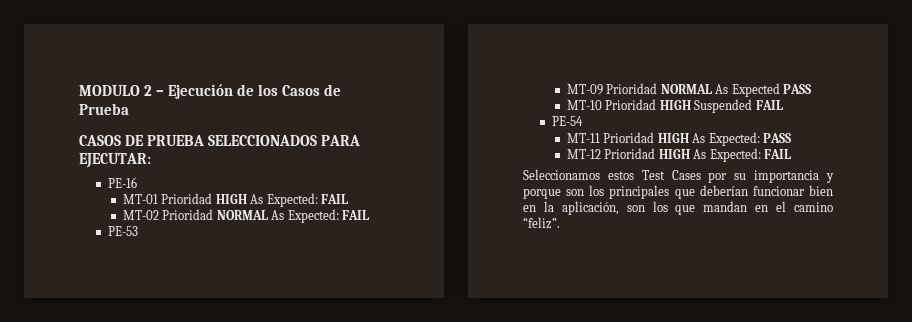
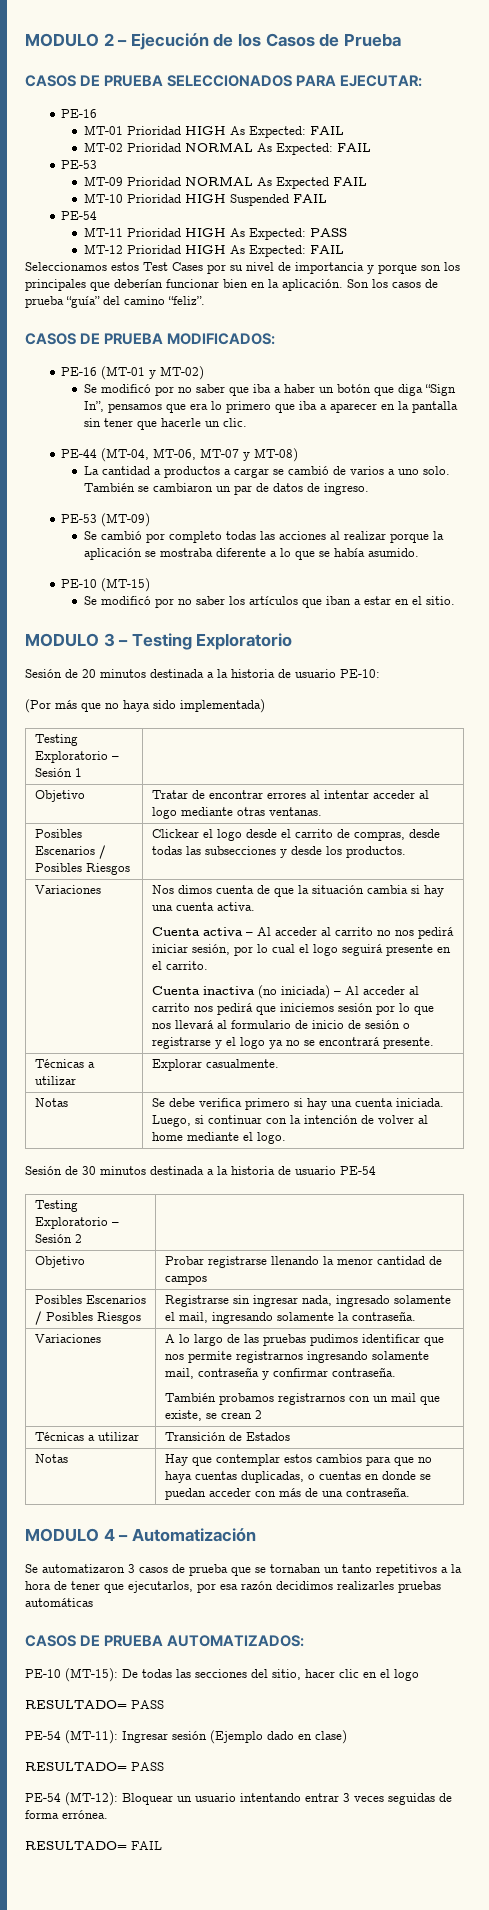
- MT-09 Prioridad NORMAL As Expected PASS
+ MT-09 Prioridad NORMAL As Expected FAIL
- Seleccionamos estos Test Cases por su importancia y porque son los principales que deberían funcionar bien en la aplicación, son los que mandan en el camino “feliz”.
+ Seleccionamos estos Test Cases por su nivel de importancia y porque son los principales que deberían funcionar bien en la aplicación. Son los casos de prueba “guía” del camino “feliz”.
+ CASOS DE PRUEBA MODIFICADOS:
+ PE-16 (MT-01 y MT-02)
+ Se modificó por no saber que iba a haber un botón que diga “Sign In”, pensamos que era lo primero que iba a aparecer en la pantalla sin tener que hacerle un clic.
+ PE-44 (MT-04, MT-06, MT-07 y MT-08)
+ La cantidad a productos a cargar se cambió de varios a uno solo. También se cambiaron un par de datos de ingreso.
+ PE-53 (MT-09)
+ Se cambió por completo todas las acciones al realizar porque la aplicación se mostraba diferente a lo que se había asumido.
+ PE-10 (MT-15)
+ Se modificó por no saber los artículos que iban a estar en el sitio.
+ MODULO 3 – Testing Exploratorio
+ Sesión de 20 minutos destinada a la historia de usuario PE-10:
+ (Por más que no haya sido implementada)
+ Testing Exploratorio – Sesión 1 |
+ Objetivo | Tratar de encontrar errores al intentar acceder al logo mediante otras ventanas.
+ Posibles Escenarios / Posibles Riesgos | Clickear el logo desde el carrito de compras, desde todas las subsecciones y desde los productos.
+ Variaciones | Nos dimos cuenta de que la situación cambia si hay una cuenta activa.
+ Cuenta activa – Al acceder al carrito no nos pedirá iniciar sesión, por lo cual el logo seguirá presente en el carrito.
+ Cuenta inactiva (no iniciada) – Al acceder al carrito nos pedirá que iniciemos sesión por lo que nos llevará al formulario de inicio de sesión o registrarse y el logo ya no se encontrará presente.
+ Técnicas a utilizar | Explorar casualmente.
+ Notas | Se debe verifica primero si hay una cuenta iniciada. Luego, si continuar con la intención de volver al home mediante el logo.
+ Sesión de 30 minutos destinada a la historia de usuario PE-54
+ Testing Exploratorio – Sesión 2 |
+ Objetivo | Probar registrarse llenando la menor cantidad de campos
+ Posibles Escenarios / Posibles Riesgos | Registrarse sin ingresar nada, ingresado solamente el mail, ingresando solamente la contraseña.
+ Variaciones | A lo largo de las pruebas pudimos identificar que nos permite registrarnos ingresando solamente mail, contraseña y confirmar contraseña.
+ También probamos registrarnos con un mail que existe, se crean 2
+ Técnicas a utilizar | Transición de Estados
+ Notas | Hay que contemplar estos cambios para que no haya cuentas duplicadas, o cuentas en donde se puedan acceder con más de una contraseña.
+ MODULO 4 – Automatización
+ Se automatizaron 3 casos de prueba que se tornaban un tanto repetitivos a la hora de tener que ejecutarlos, por esa razón decidimos realizarles pruebas automáticas
+ CASOS DE PRUEBA AUTOMATIZADOS:
+ PE-10 (MT-15): De todas las secciones del sitio, hacer clic en el logo
+ RESULTADO= PASS
+ PE-54 (MT-11): Ingresar sesión (Ejemplo dado en clase)
+ RESULTADO= PASS
+ PE-54 (MT-12): Bloquear un usuario intentando entrar 3 veces seguidas de forma errónea.
+ RESULTADO= FAIL

